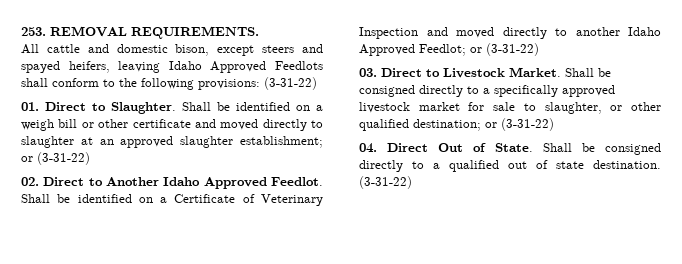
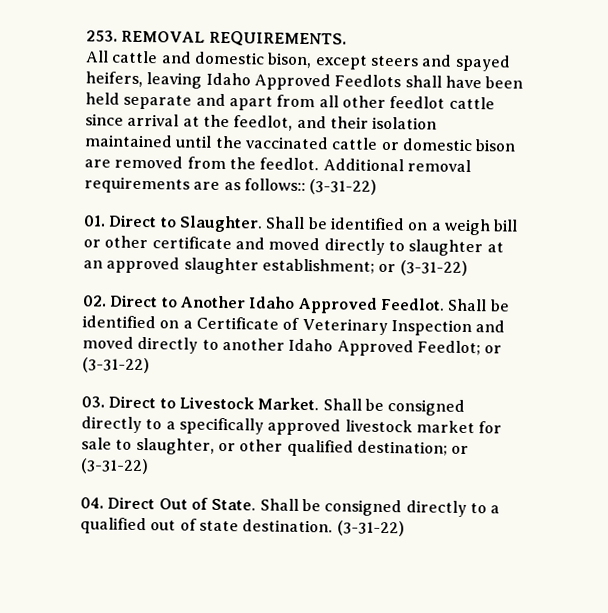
- All cattle and domestic bison, except steers and spayed heifers, leaving Idaho Approved Feedlots shall conform to the following provisions: (3-31-22)
+ All cattle and domestic bison, except steers and spayed heifers, leaving Idaho Approved Feedlots shall have been held separate and apart from all other feedlot cattle since arrival at the feedlot, and their isolation maintained until the vaccinated cattle or domestic bison are removed from the feedlot. Additional removal requirements are as follows:: (3-31-22)

